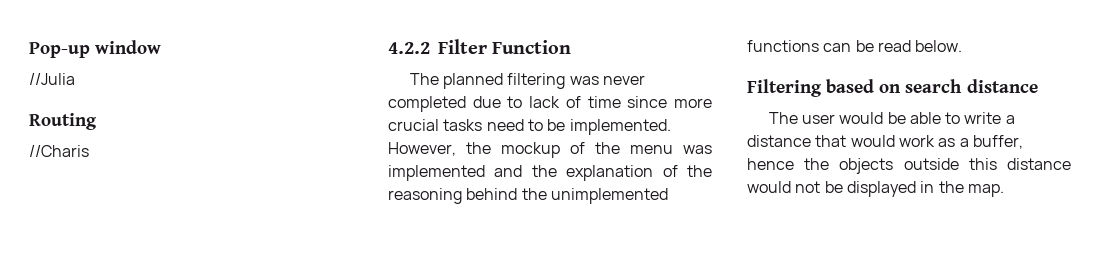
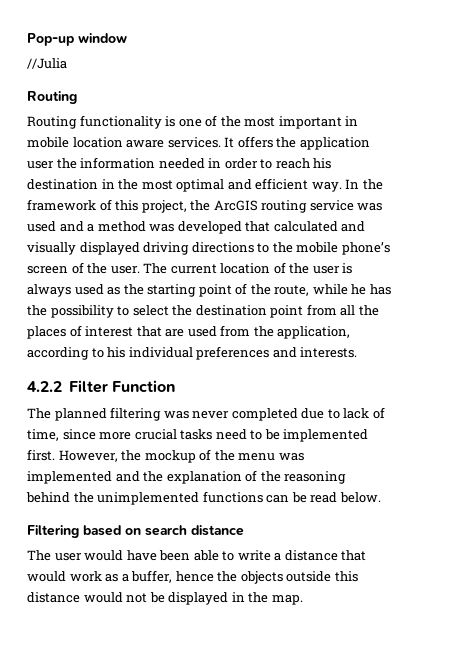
- //Charis
+ Routing functionality is one of the most important in mobile location aware services. It offers the application user the information needed in order to reach his destination in the most optimal and efficient way. In the framework of this project, the ArcGIS routing service was used and a method was developed that calculated and visually displayed driving directions to the mobile phone’s screen of the user. The current location of the user is always used as the starting point of the route, while he has the possibility to select the destination point from all the places of interest that are used from the application, according to his individual preferences and interests.
- The planned filtering was never completed due to lack of time since more crucial tasks need to be implemented.
+ The planned filtering was never completed due to lack of time, since more crucial tasks need to be implemented first.
- The user would be able to write a distance that would work as a buffer, hence the objects outside this distance would not be displayed in the map.
+ The user would have been able to write a distance that would work as a buffer, hence the objects outside this distance would not be displayed in the map.

